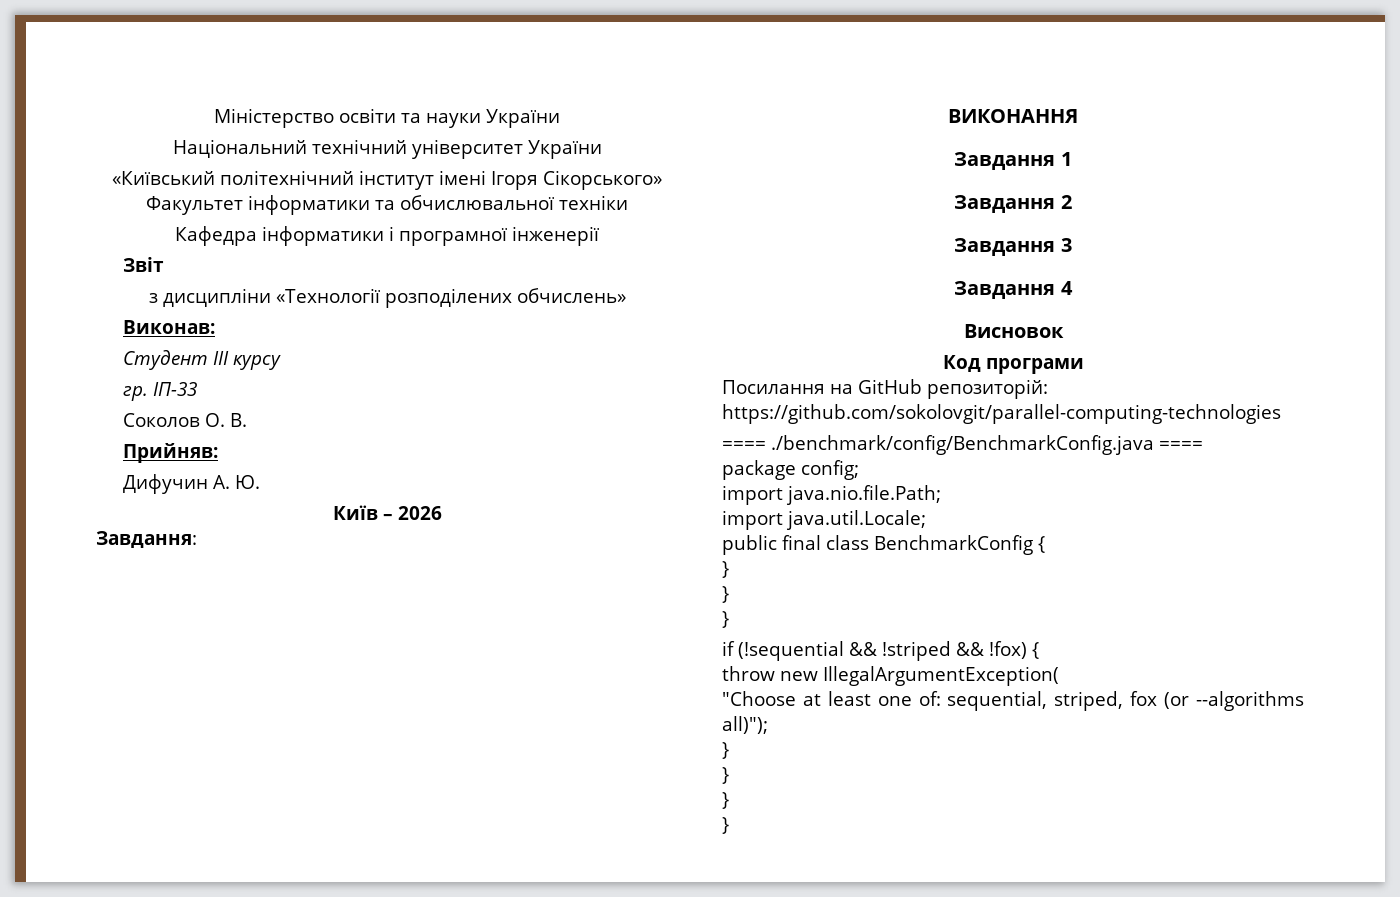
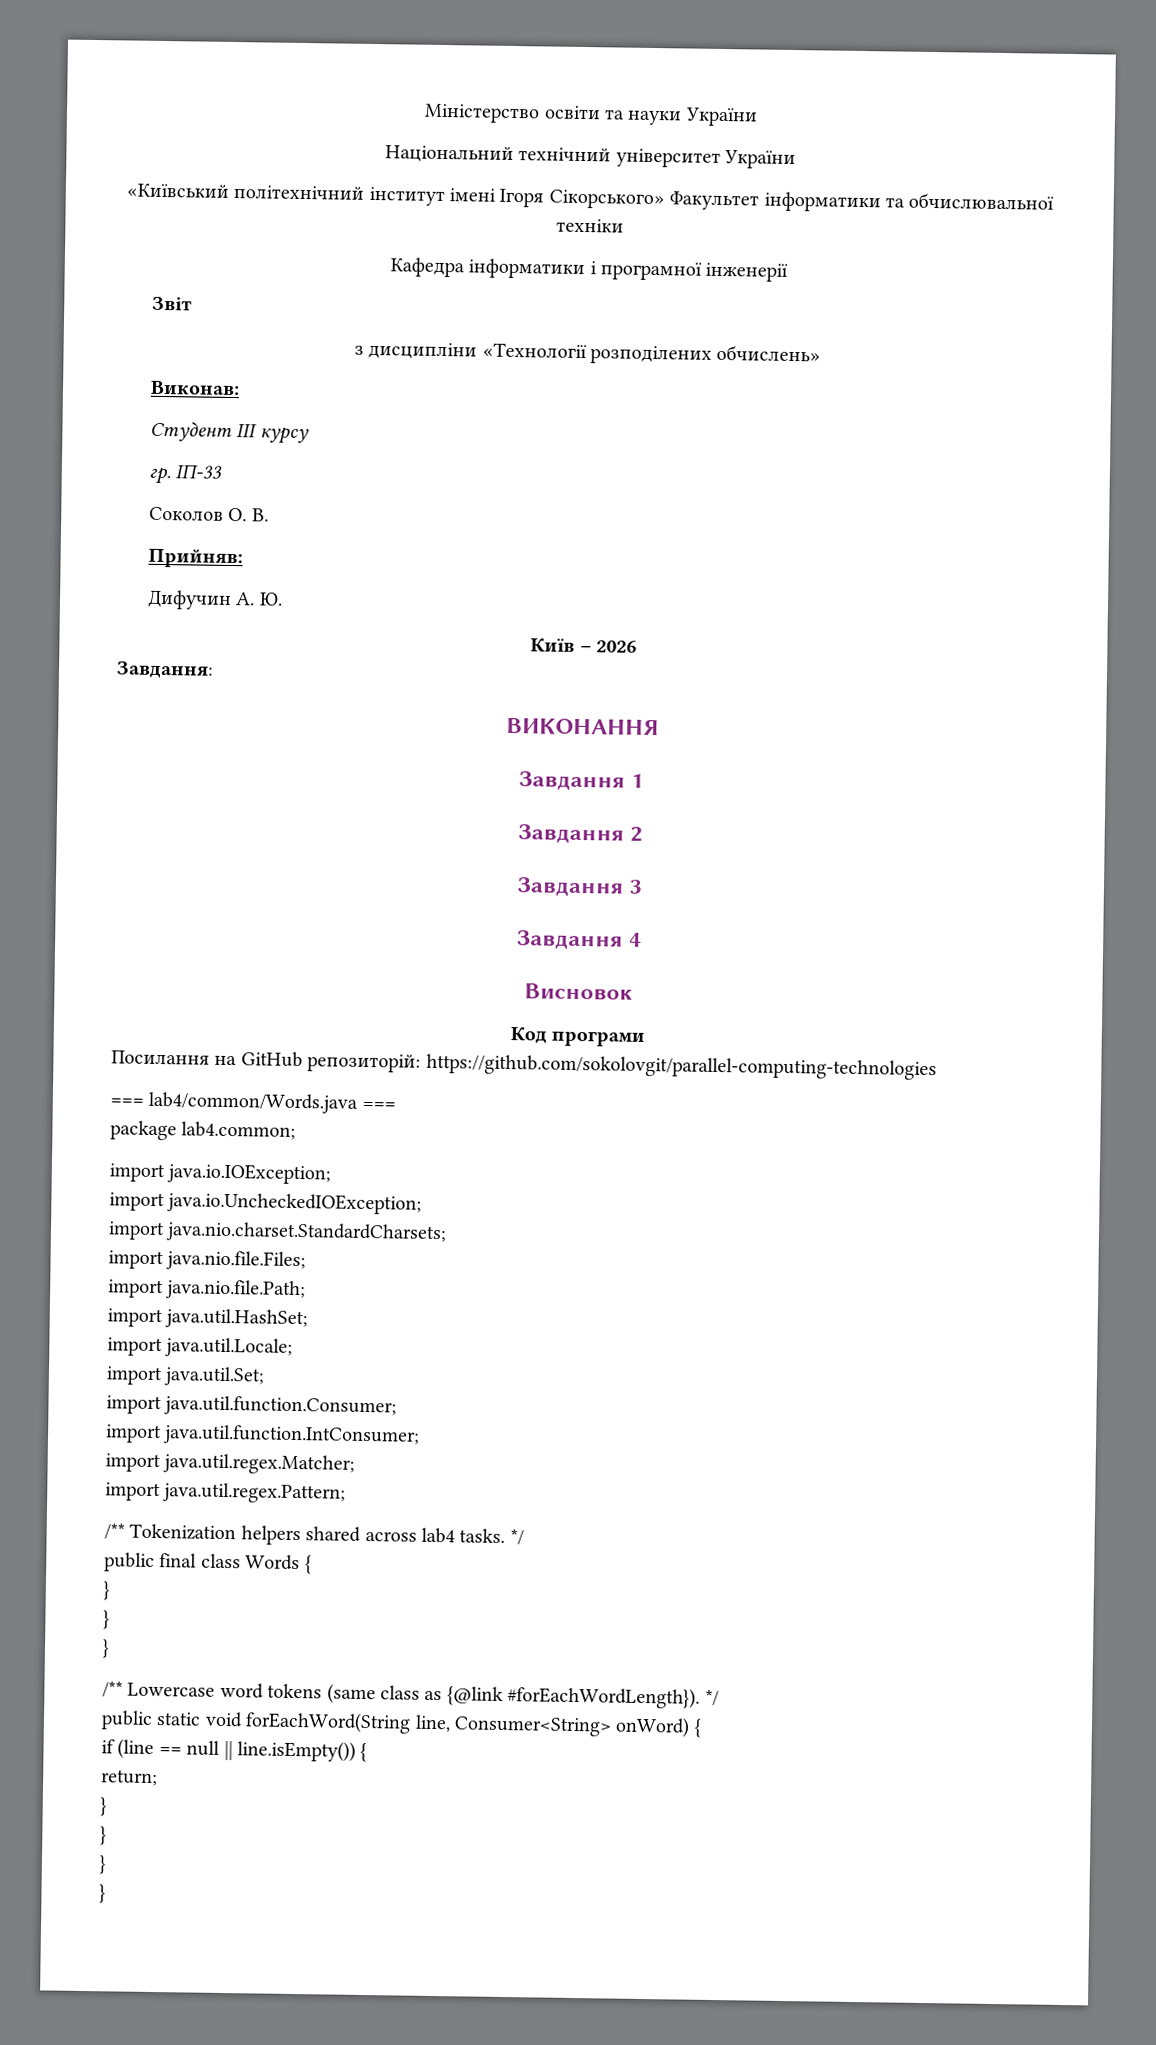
- ==== ./benchmark/config/BenchmarkConfig.java ====
- package config;
+ === lab4/common/Words.java ===
+ package lab4.common;
+ import java.io.IOException;
+ import java.io.UncheckedIOException;
+ import java.nio.charset.StandardCharsets;
+ import java.nio.file.Files;
+ import java.util.HashSet;
+ import java.util.Set;
+ import java.util.function.Consumer;
+ import java.util.function.IntConsumer;
+ import java.util.regex.Matcher;
+ import java.util.regex.Pattern;
+ /** Tokenization helpers shared across lab4 tasks. */
- public final class BenchmarkConfig {
+ public final class Words {
- if (!sequential && !striped && !fox) {
- throw new IllegalArgumentException(
- "Choose at least one of: sequential, striped, fox (or --algorithms all)");
+ /** Lowercase word tokens (same class as {@link #forEachWordLength}). */
+ public static void forEachWord(String line, Consumer<String> onWord) {
+ if (line == null || line.isEmpty()) {
+ return;

